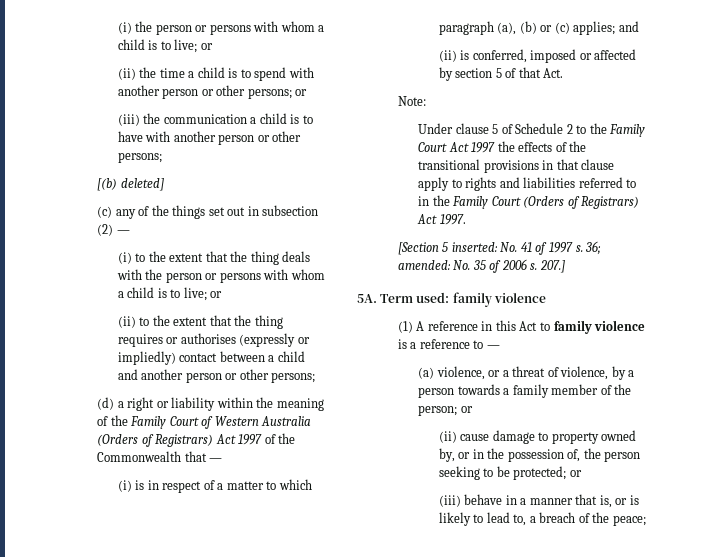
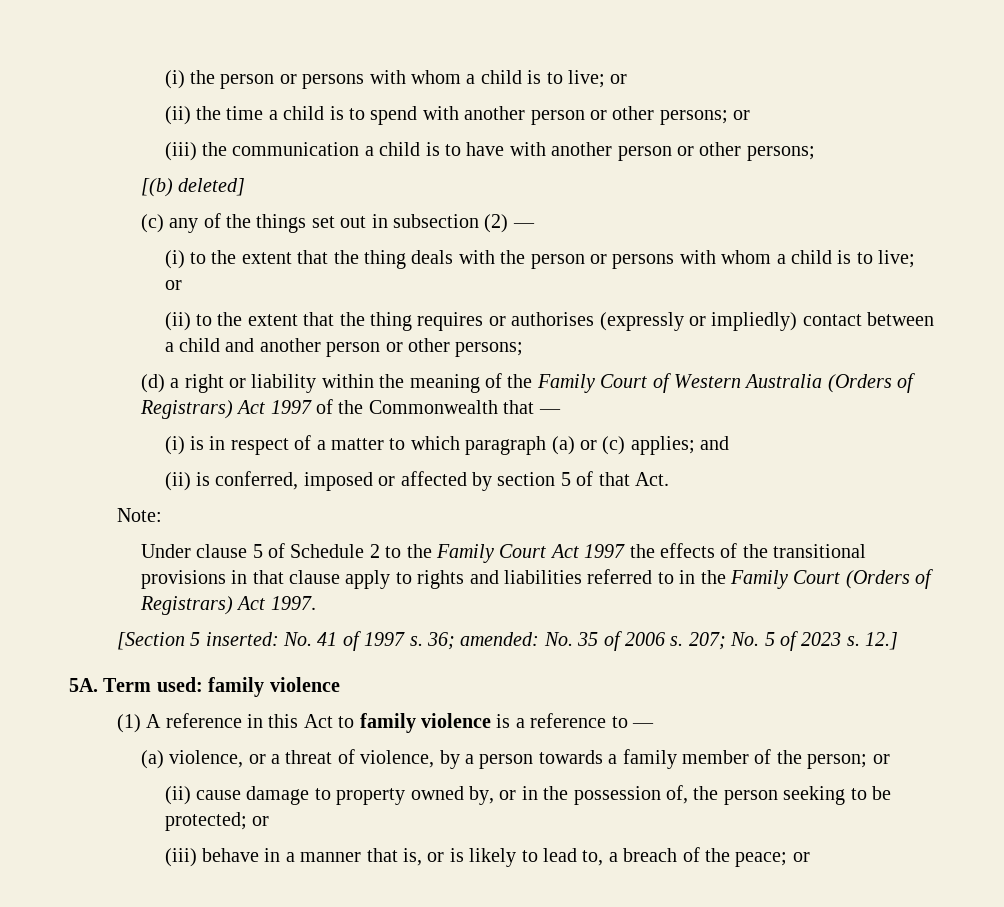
- (i) is in respect of a matter to which paragraph (a), (b) or (c) applies; and
+ (i) is in respect of a matter to which paragraph (a) or (c) applies; and
- 207.]
+ 207; No. 5 of 2023 s. 12.]
- (iii) behave in a manner that is, or is likely to lead to, a breach of the peace;
+ (iii) behave in a manner that is, or is likely to lead to, a breach of the peace; or

